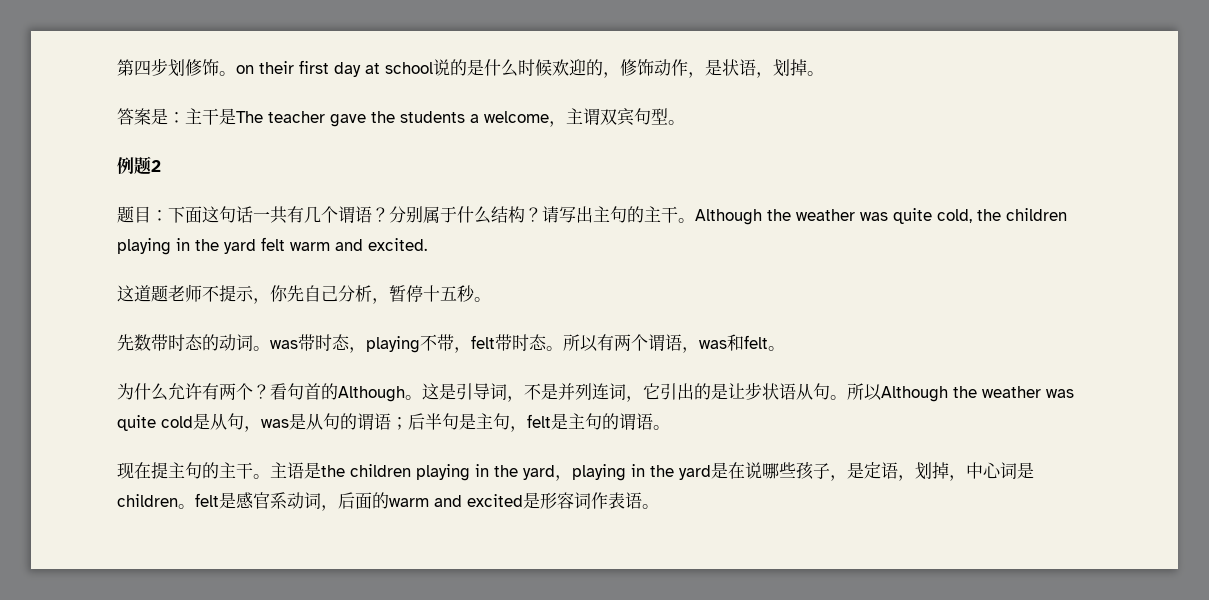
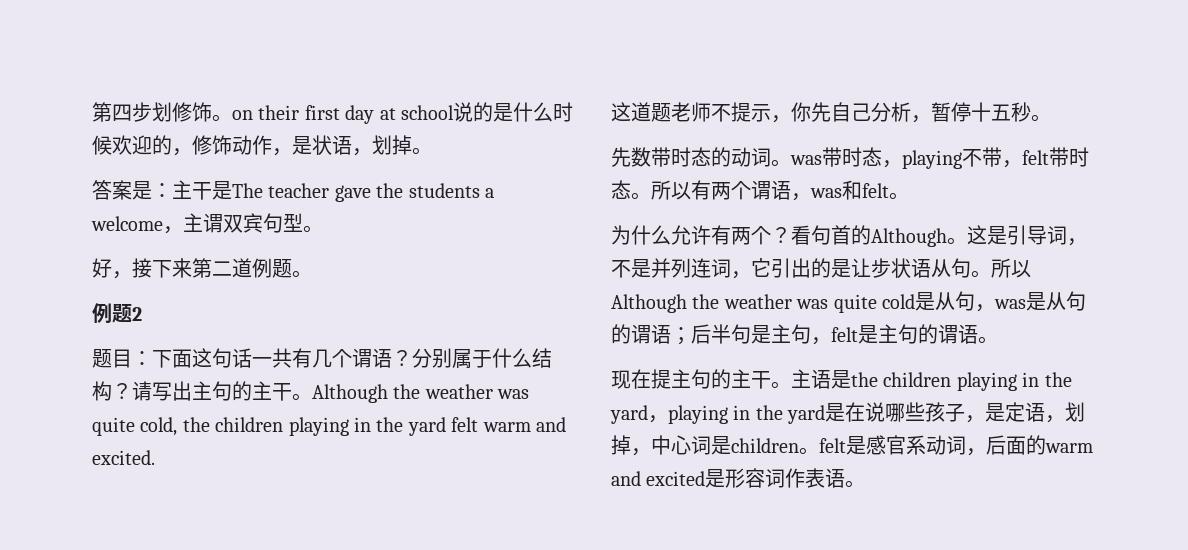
+ 好，接下来第二道例题。

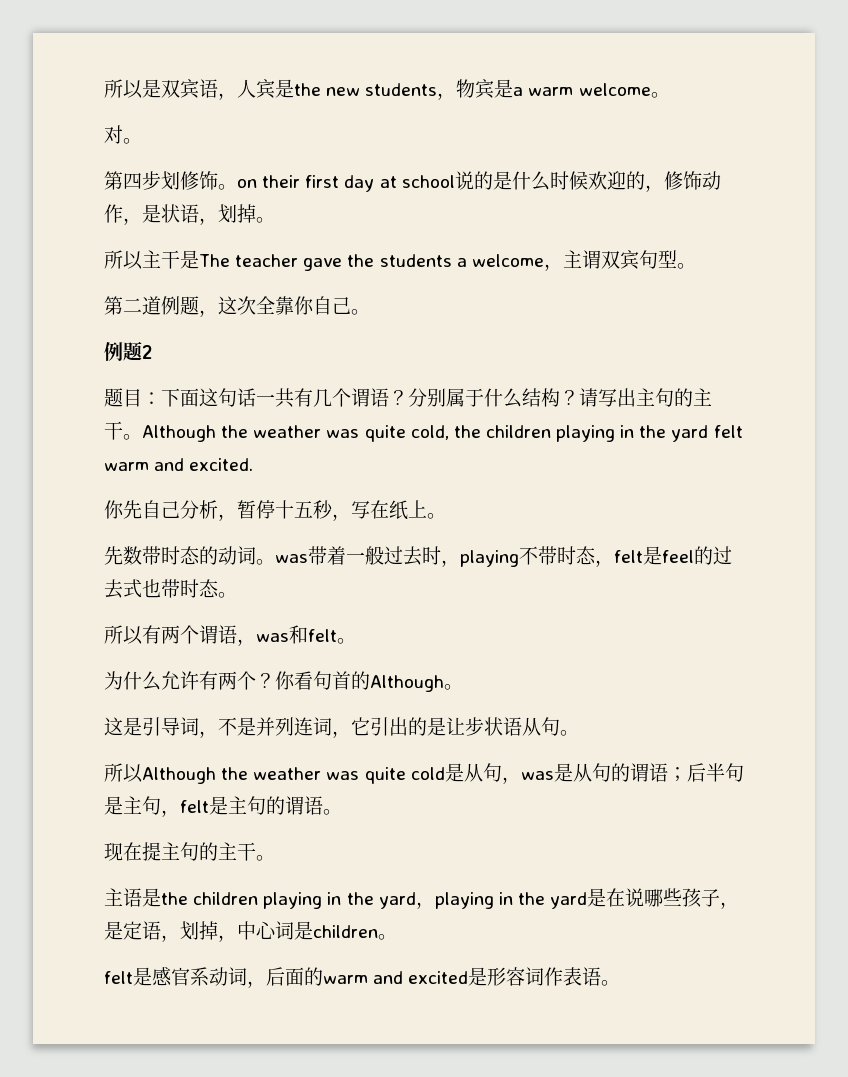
+ 所以是双宾语，人宾是the new students，物宾是a warm welcome。
+ 对。
- 答案是：主干是The teacher gave the students a welcome，主谓双宾句型。
+ 所以主干是The teacher gave the students a welcome，主谓双宾句型。
- 好，接下来第二道例题。
+ 第二道例题，这次全靠你自己。
- 这道题老师不提示，你先自己分析，暂停十五秒。
+ 你先自己分析，暂停十五秒，写在纸上。
- 先数带时态的动词。was带时态，playing不带，felt带时态。所以有两个谓语，was和felt。
+ 先数带时态的动词。was带着一般过去时，playing不带时态，felt是feel的过去式也带时态。
+ 所以有两个谓语，was和felt。
- 看句首的Although。这是引导词，不是并列连词，它引出的是让步状语从句。所以Although the weather was quite cold是从句，was是从句的谓语；后半句是主句，felt是主句的谓语。
+ 你看句首的Although。
+ 这是引导词，不是并列连词，它引出的是让步状语从句。
+ 所以Although the weather was quite cold是从句，was是从句的谓语；后半句是主句，felt是主句的谓语。
- 现在提主句的主干。主语是the children playing in the yard，playing in the yard是在说哪些孩子，是定语，划掉，中心词是children。felt是感官系动词，后面的warm and excited是形容词作表语。
+ 现在提主句的主干。
+ 主语是the children playing in the yard，playing in the yard是在说哪些孩子，是定语，划掉，中心词是children。
+ felt是感官系动词，后面的warm and excited是形容词作表语。

